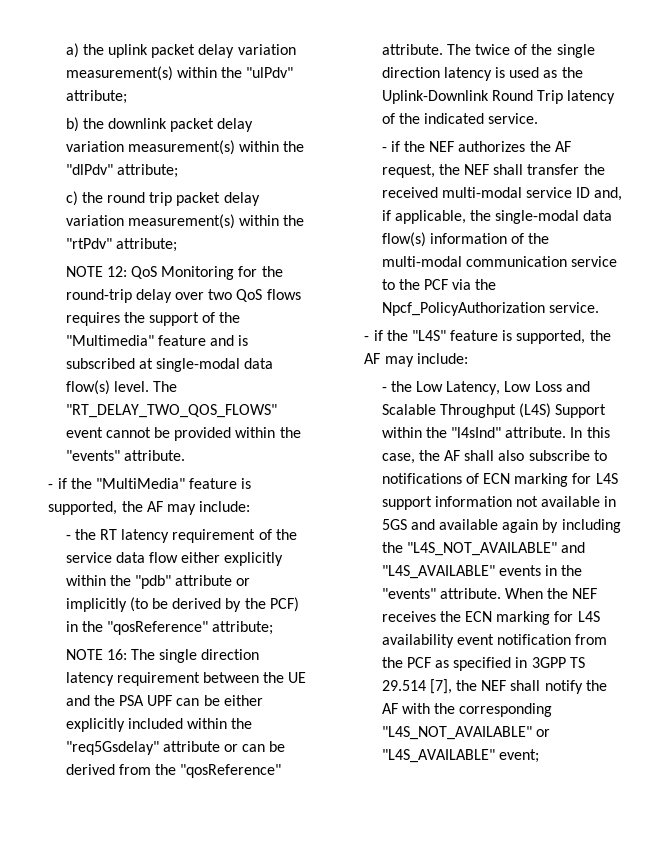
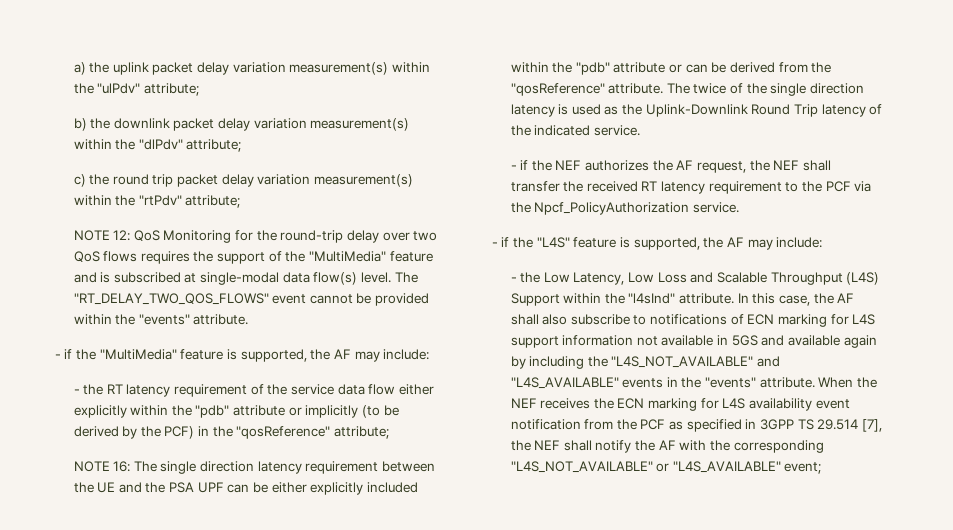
- NOTE 12: QoS Monitoring for the round-trip delay over two QoS flows requires the support of the "Multimedia" feature and is subscribed at single-modal data flow(s) level.
+ NOTE 12: QoS Monitoring for the round-trip delay over two QoS flows requires the support of the "MultiMedia" feature and is subscribed at single-modal data flow(s) level.
- NOTE 16: The single direction latency requirement between the UE and the PSA UPF can be either explicitly included within the "req5Gsdelay" attribute or can be derived from the "qosReference" attribute.
+ NOTE 16: The single direction latency requirement between the UE and the PSA UPF can be either explicitly included within the "pdb" attribute or can be derived from the "qosReference" attribute.
- - if the NEF authorizes the AF request, the NEF shall transfer the received multi-modal service ID and, if applicable, the single-modal data flow(s) information of the multi-modal communication service to the PCF via the Npcf_PolicyAuthorization service.
+ - if the NEF authorizes the AF request, the NEF shall transfer the received RT latency requirement to the PCF via the Npcf_PolicyAuthorization service.

